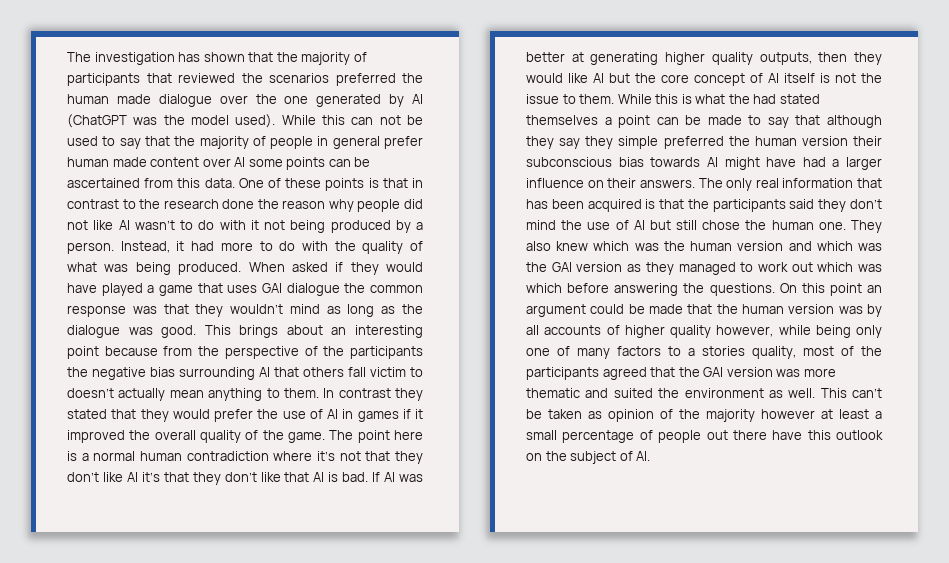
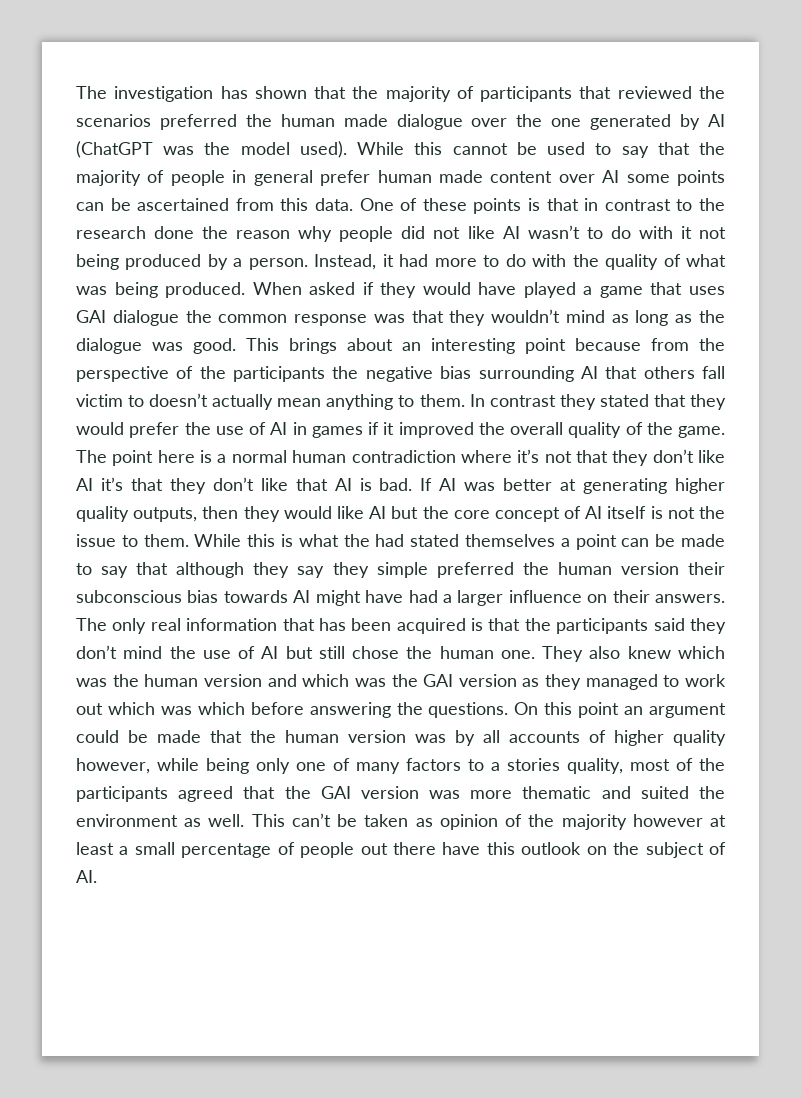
- While this can not be used to say that the majority of people in general prefer human made content over AI some points can be ascertained from this data.
+ While this cannot be used to say that the majority of people in general prefer human made content over AI some points can be ascertained from this data.

